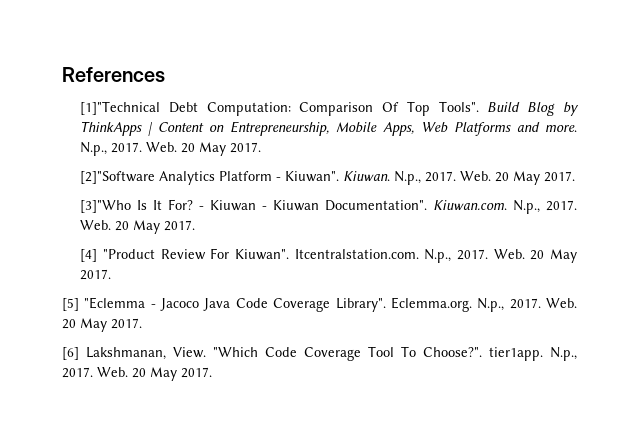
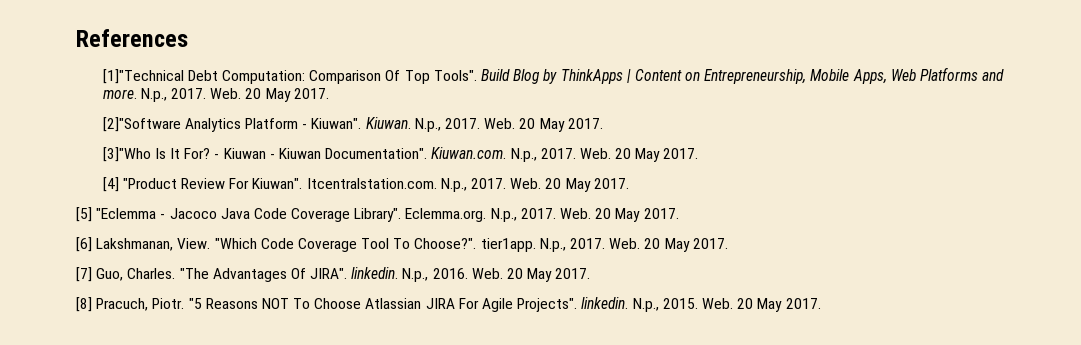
+ [7] Guo, Charles. "The Advantages Of JIRA". linkedin. N.p., 2016. Web. 20 May 2017.
+ [8] Pracuch, Piotr. "5 Reasons NOT To Choose Atlassian JIRA For Agile Projects". linkedin. N.p., 2015. Web. 20 May 2017.

